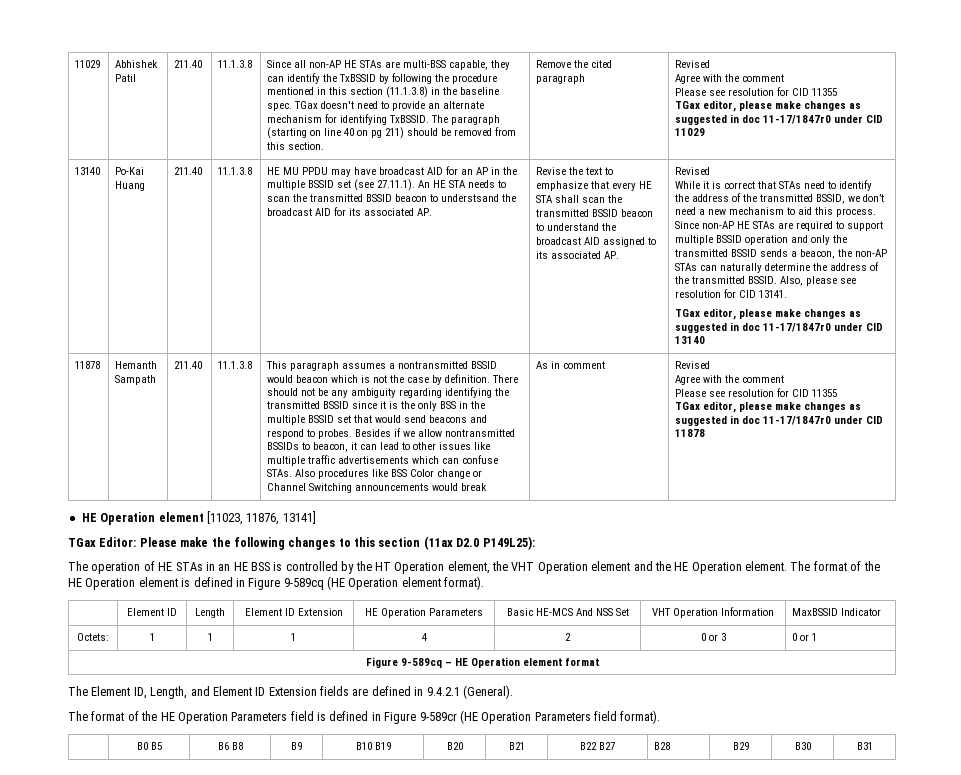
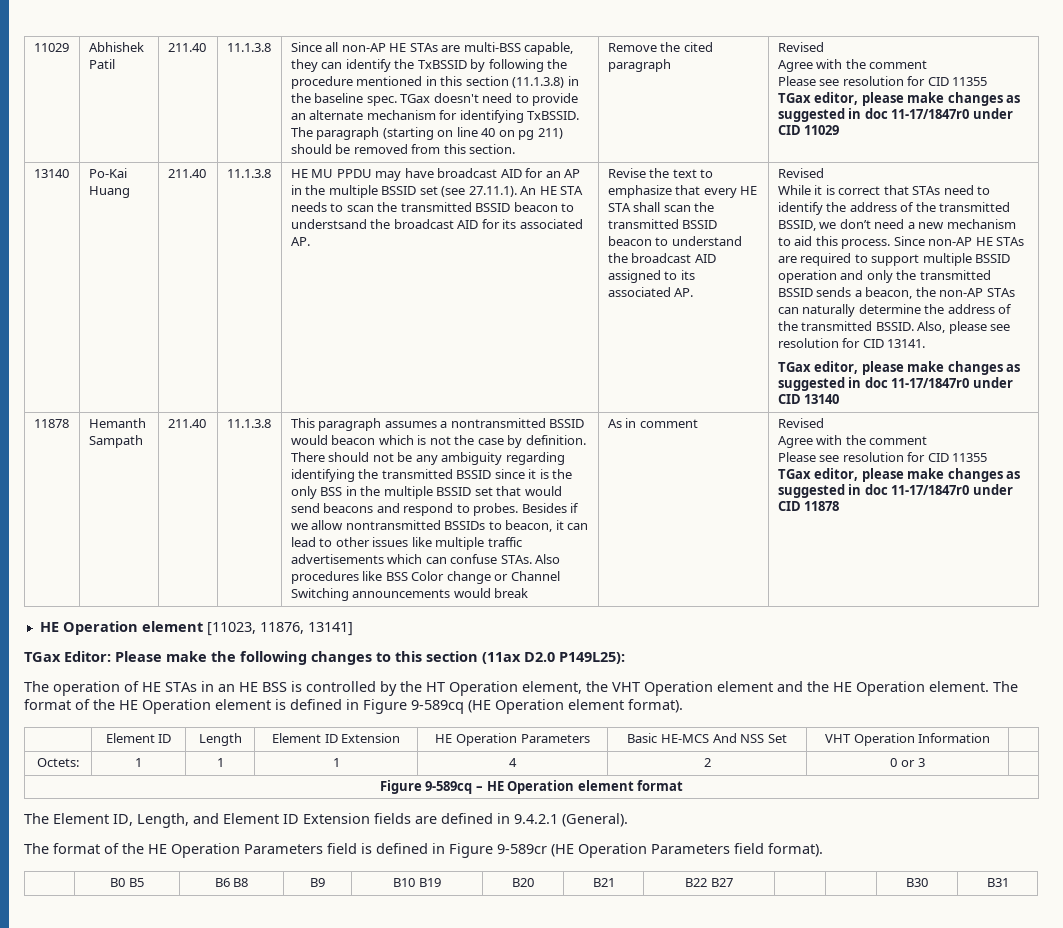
- | Element ID | Length | Element ID Extension | HE Operation Parameters | Basic HE-MCS And NSS Set | VHT Operation Information | MaxBSSID Indicator
+ | Element ID | Length | Element ID Extension | HE Operation Parameters | Basic HE-MCS And NSS Set | VHT Operation Information |
- Octets: | 1 | 1 | 1 | 4 | 2 | 0 or 3 | 0 or 1
+ Octets: | 1 | 1 | 1 | 4 | 2 | 0 or 3 |
- | B0 B5 | B6 B8 | B9 | B10 B19 | B20 | B21 | B22 B27 | B28 | B29 | B30 | B31
+ | B0 B5 | B6 B8 | B9 | B10 B19 | B20 | B21 | B22 B27 | | | B30 | B31

